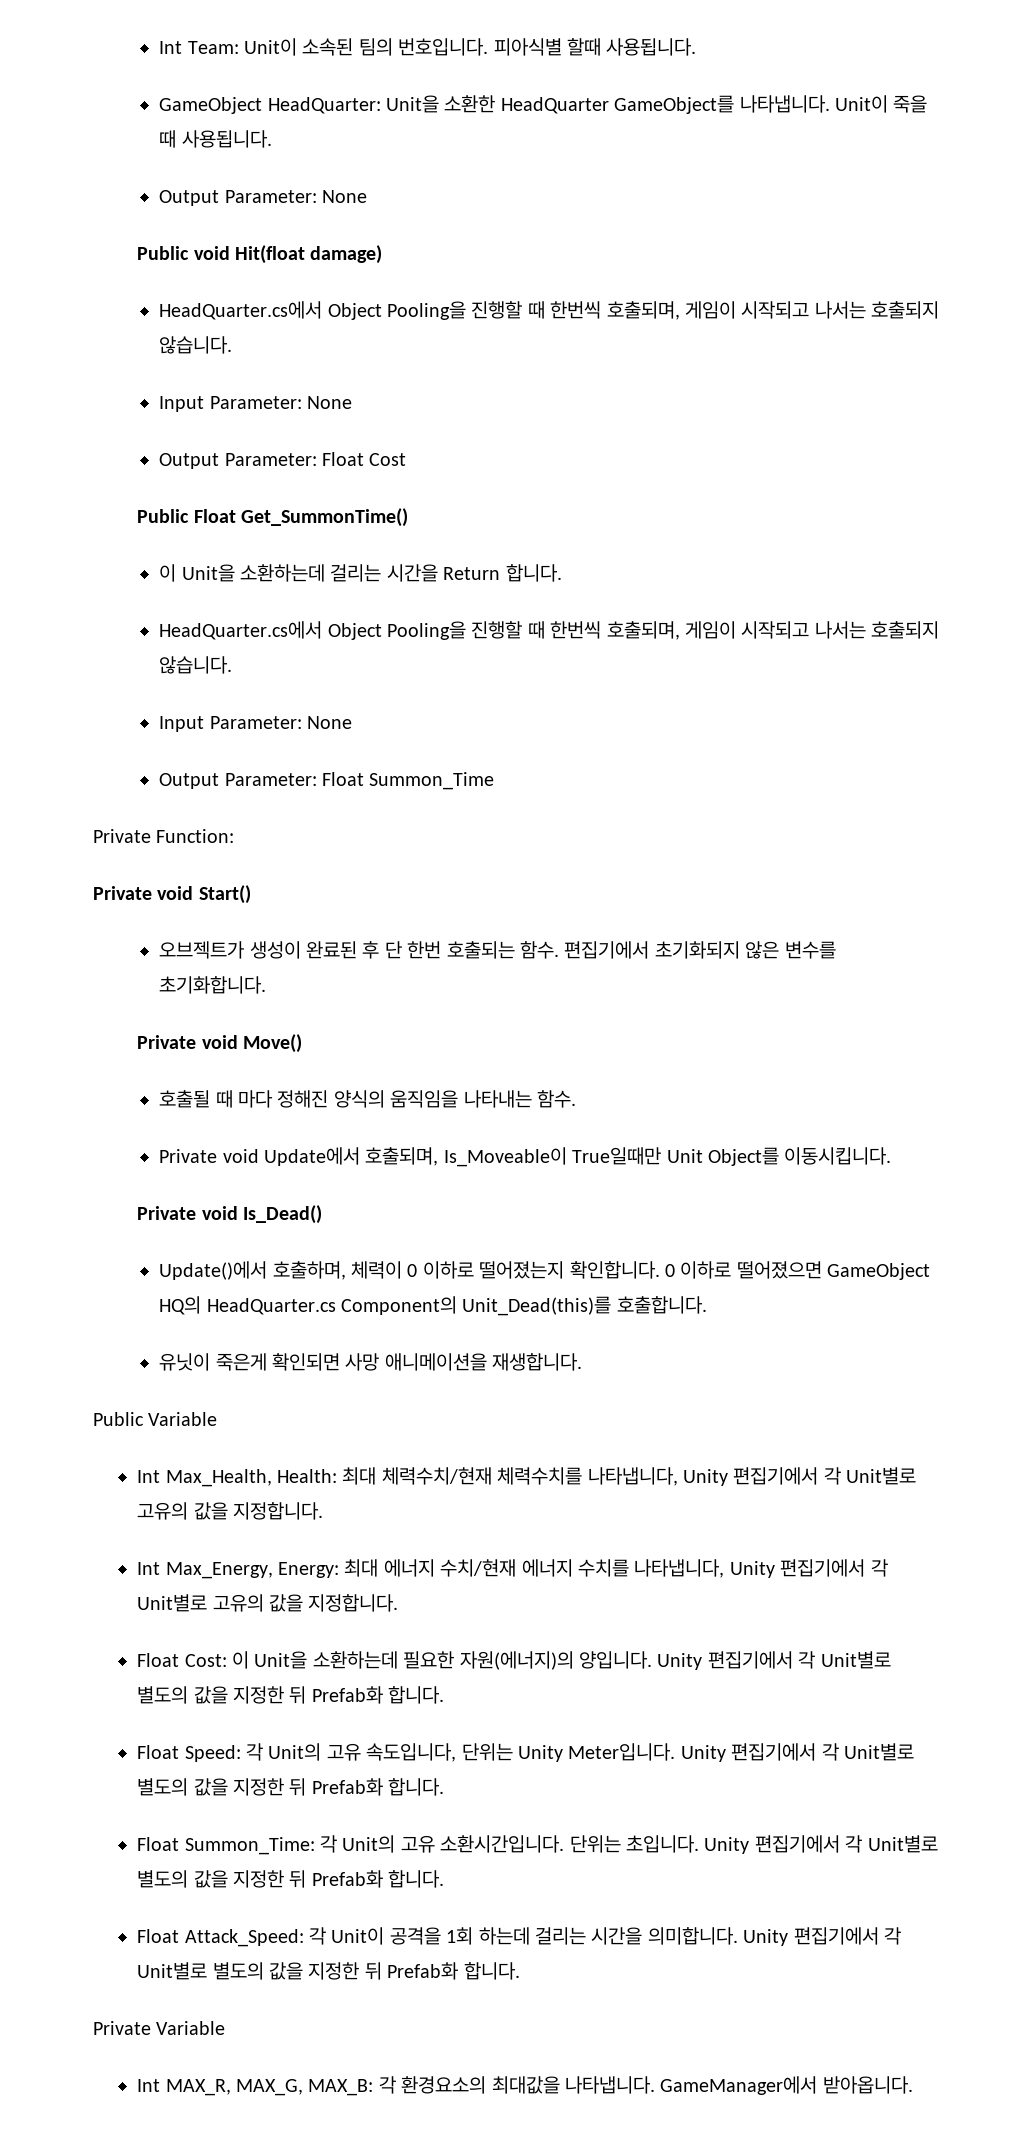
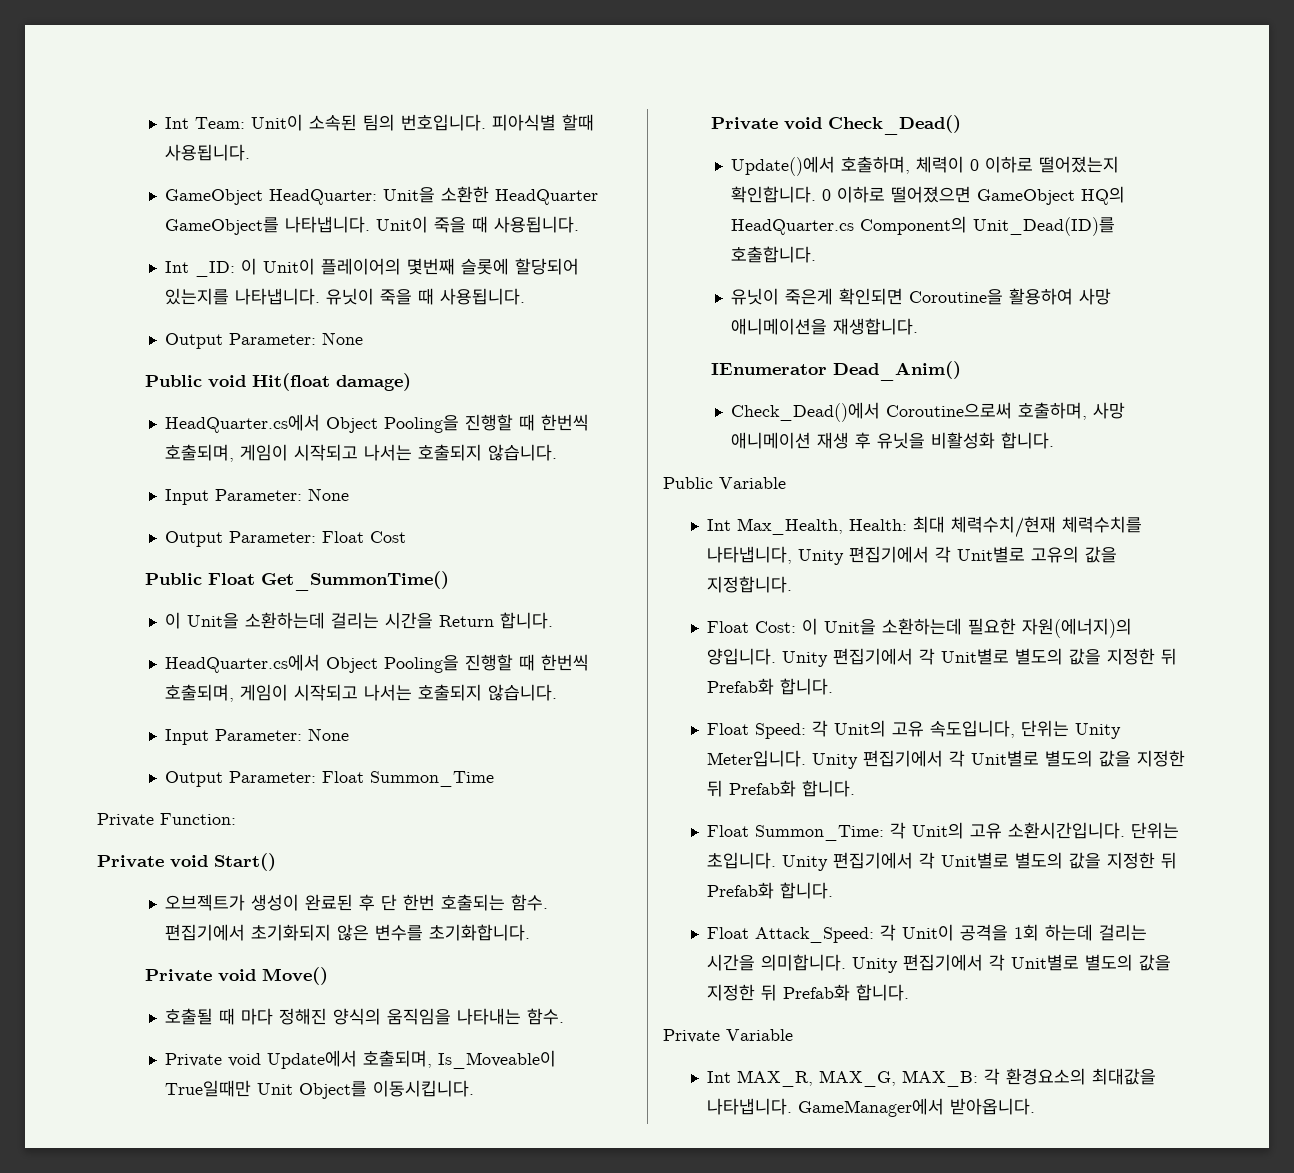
+ Int _ID: 이 Unit이 플레이어의 몇번째 슬롯에 할당되어 있는지를 나타냅니다. 유닛이 죽을 때 사용됩니다.
- Private void Is_Dead()
+ Private void Check_Dead()
- 0 이하로 떨어졌으면 GameObject HQ의 HeadQuarter.cs Component의 Unit_Dead(this)를 호출합니다.
+ 0 이하로 떨어졌으면 GameObject HQ의 HeadQuarter.cs Component의 Unit_Dead(ID)를 호출합니다.
- 유닛이 죽은게 확인되면 사망 애니메이션을 재생합니다.
+ 유닛이 죽은게 확인되면 Coroutine을 활용하여 사망 애니메이션을 재생합니다.
+ IEnumerator Dead_Anim()
+ Check_Dead()에서 Coroutine으로써 호출하며, 사망 애니메이션 재생 후 유닛을 비활성화 합니다.
- Int Max_Energy, Energy: 최대 에너지 수치/현재 에너지 수치를 나타냅니다, Unity 편집기에서 각 Unit별로 고유의 값을 지정합니다.

